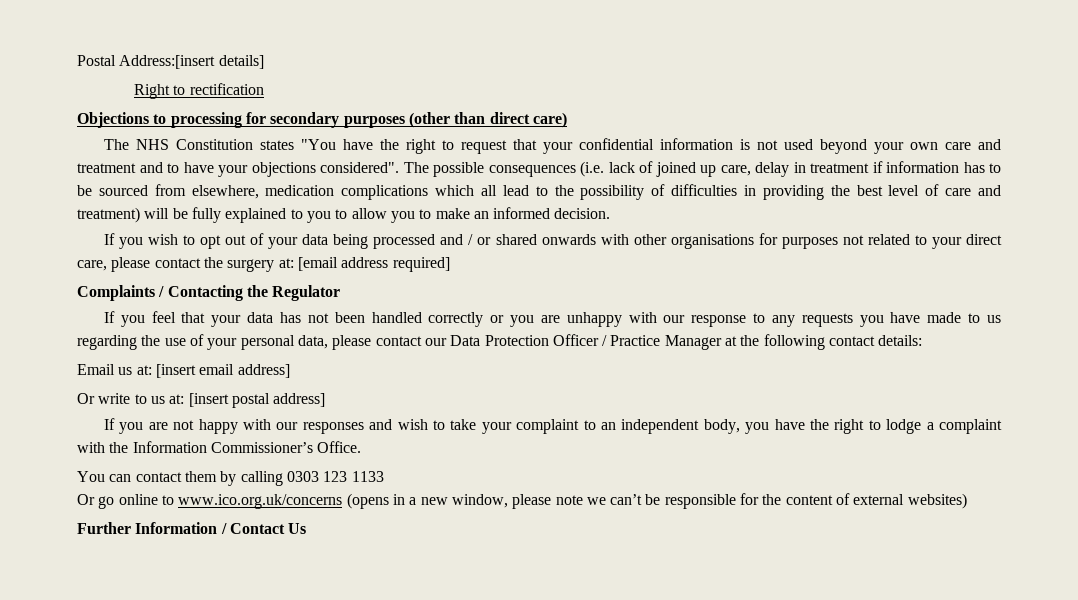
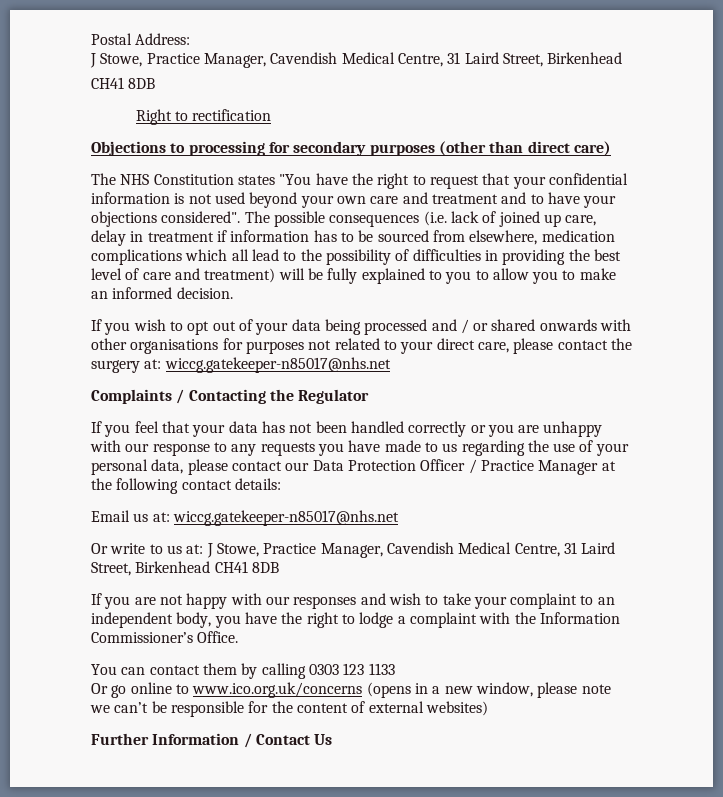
- Postal Address:[insert details]
+ Postal Address:
+ J Stowe, Practice Manager, Cavendish Medical Centre, 31 Laird Street, Birkenhead
+ CH41 8DB
- If you wish to opt out of your data being processed and / or shared onwards with other organisations for purposes not related to your direct care, please contact the surgery at: [email address required]
+ If you wish to opt out of your data being processed and / or shared onwards with other organisations for purposes not related to your direct care, please contact the surgery at: wiccg.gatekeeper-n85017@nhs.net
- Email us at: [insert email address]
+ Email us at: wiccg.gatekeeper-n85017@nhs.net
- Or write to us at: [insert postal address]
+ Or write to us at: J Stowe, Practice Manager, Cavendish Medical Centre, 31 Laird Street, Birkenhead CH41 8DB

